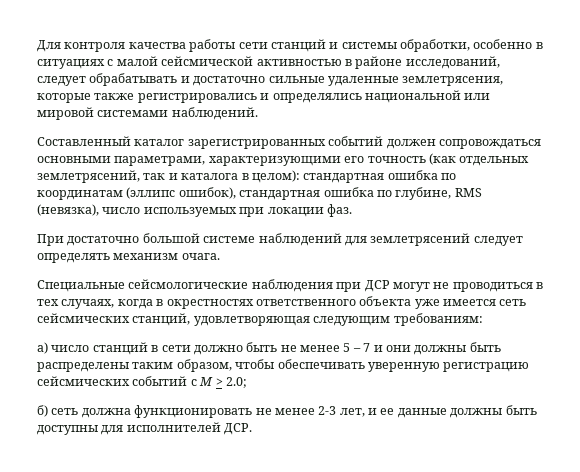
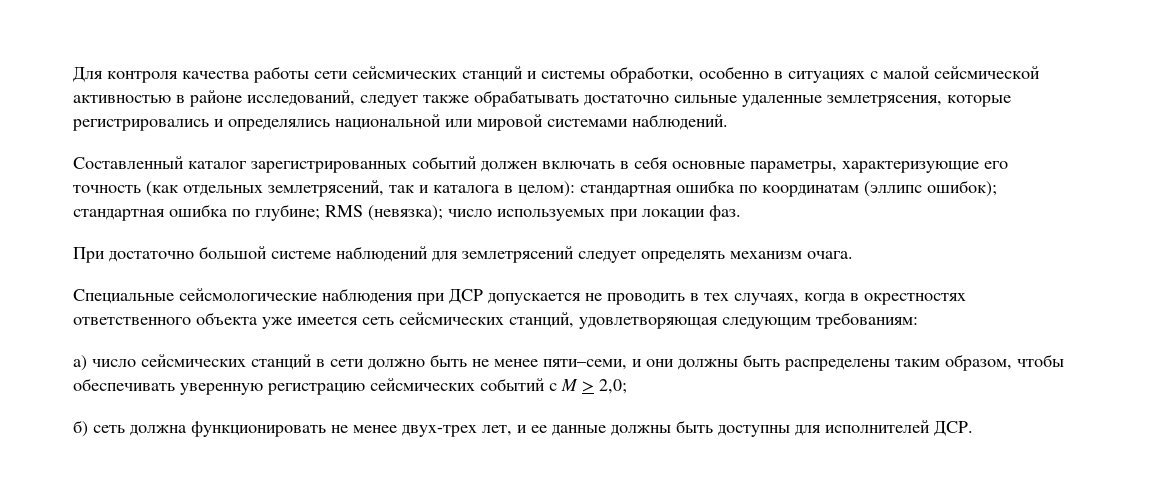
- Для контроля качества работы сети станций и системы обработки, особенно в ситуациях с малой сейсмической активностью в районе исследований, следует обрабатывать и достаточно сильные удаленные землетрясения, которые также регистрировались и определялись национальной или мировой системами наблюдений.
+ Для контроля качества работы сети сейсмических станций и системы обработки, особенно в ситуациях с малой сейсмической активностью в районе исследований, следует также обрабатывать достаточно сильные удаленные землетрясения, которые регистрировались и определялись национальной или мировой системами наблюдений.
- Составленный каталог зарегистрированных событий должен сопровождаться основными параметрами, характеризующими его точность (как отдельных землетрясений, так и каталога в целом): стандартная ошибка по координатам (эллипс ошибок), стандартная ошибка по глубине, RMS (невязка), число используемых при локации фаз.
+ Составленный каталог зарегистрированных событий должен включать в себя основные параметры, характеризующие его точность (как отдельных землетрясений, так и каталога в целом): стандартная ошибка по координатам (эллипс ошибок); стандартная ошибка по глубине; RMS (невязка); число используемых при локации фаз.
- Специальные сейсмологические наблюдения при ДСР могут не проводиться в тех случаях, когда в окрестностях ответственного объекта уже имеется сеть сейсмических станций, удовлетворяющая следующим требованиям:
+ Специальные сейсмологические наблюдения при ДСР допускается не проводить в тех случаях, когда в окрестностях ответственного объекта уже имеется сеть сейсмических станций, удовлетворяющая следующим требованиям:
- а) число станций в сети должно быть не менее 5 – 7 и они должны быть распределены таким образом, чтобы обеспечивать уверенную регистрацию сейсмических событий с М > 2.0;
+ а) число сейсмических станций в сети должно быть не менее пяти–семи, и они должны быть распределены таким образом, чтобы обеспечивать уверенную регистрацию сейсмических событий с М > 2,0;
- б) сеть должна функционировать не менее 2-3 лет, и ее данные должны быть доступны для исполнителей ДСР.
+ б) сеть должна функционировать не менее двух-трех лет, и ее данные должны быть доступны для исполнителей ДСР.

